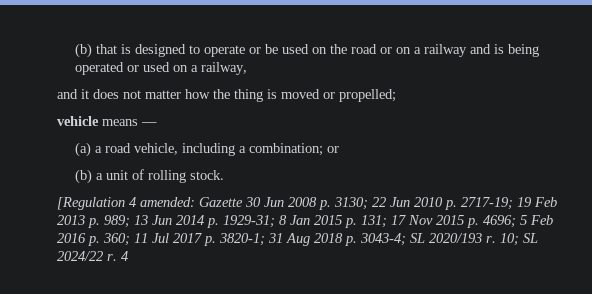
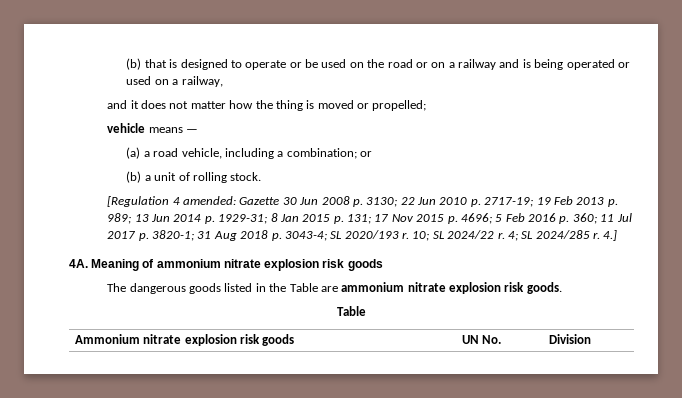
- 10; SL 2024/22 r. 4
+ 10; SL 2024/22 r. 4; SL 2024/285 r. 4.]
+ 4A. Meaning of ammonium nitrate explosion risk goods
+ The dangerous goods listed in the Table are ammonium nitrate explosion risk goods.
+ Table
+ Ammonium nitrate explosion risk goods | UN No. | Division

